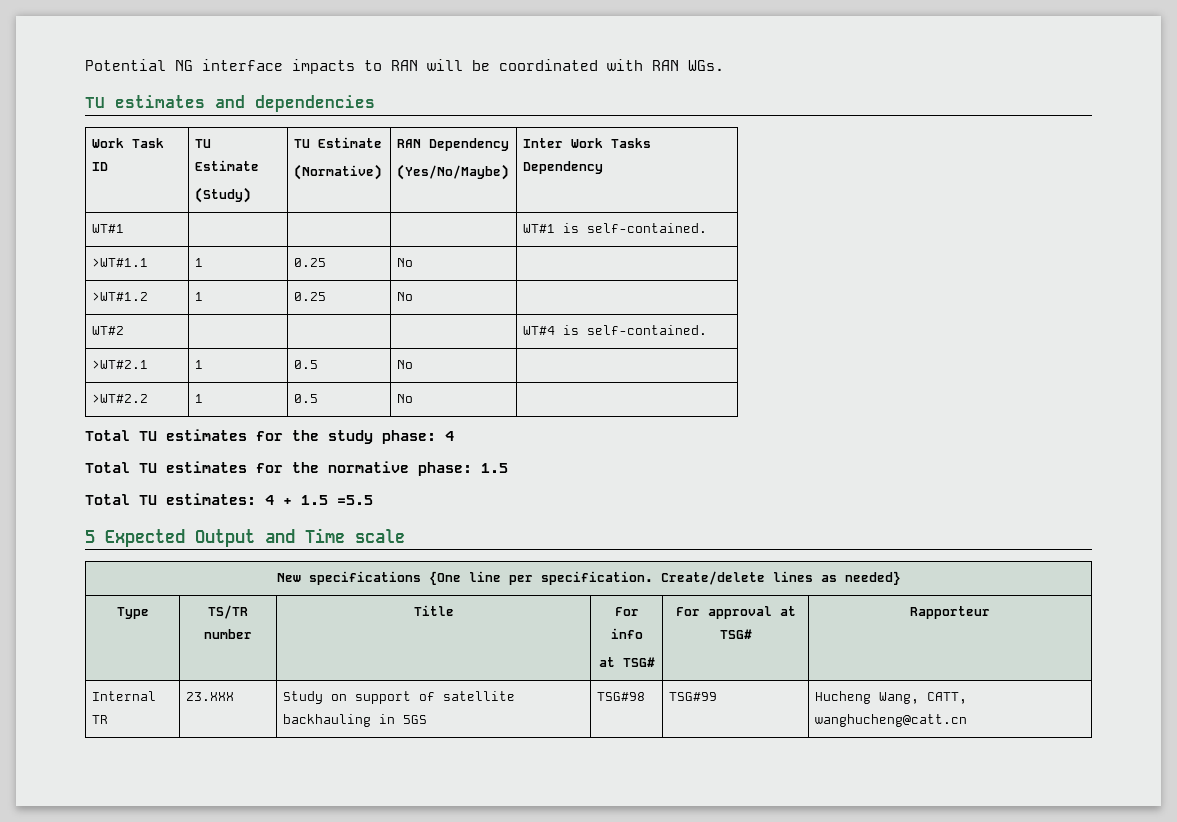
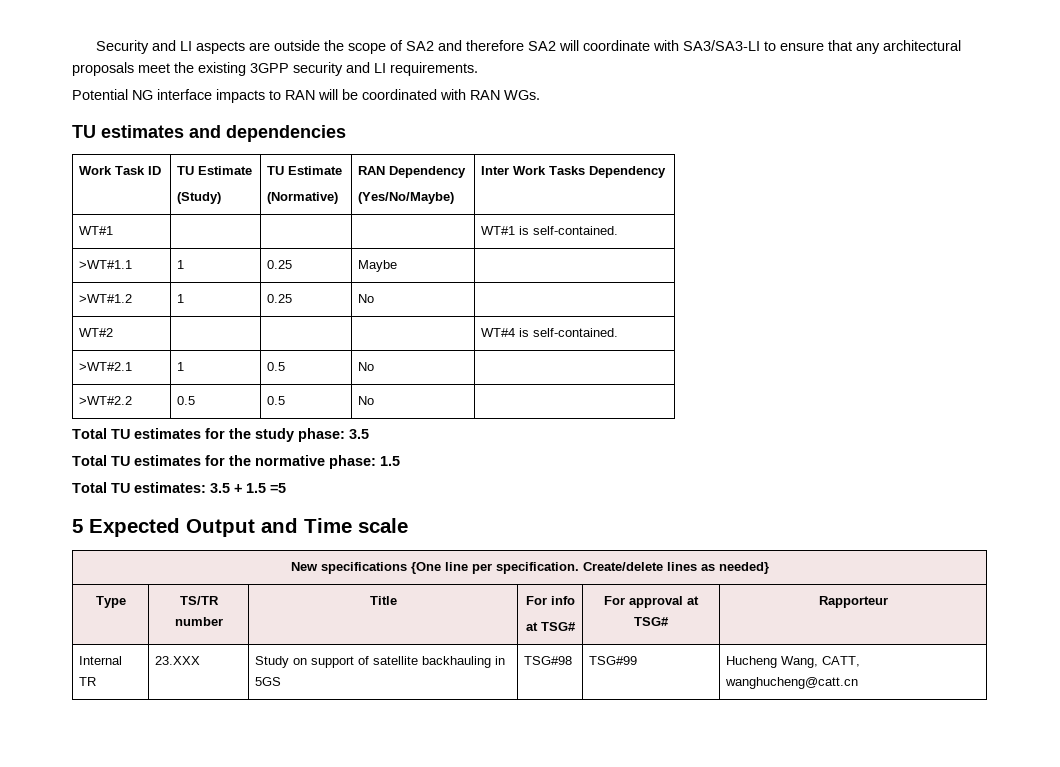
+ Security and LI aspects are outside the scope of SA2 and therefore SA2 will coordinate with SA3/SA3-LI to ensure that any architectural proposals meet the existing 3GPP security and LI requirements.
- >WT#1.1 | 1 | 0.25 | No |
+ >WT#1.1 | 1 | 0.25 | Maybe |
- >WT#2.2 | 1 | 0.5 | No |
+ >WT#2.2 | 0.5 | 0.5 | No |
- Total TU estimates for the study phase: 4
+ Total TU estimates for the study phase: 3.5
- Total TU estimates: 4 + 1.5 =5.5
+ Total TU estimates: 3.5 + 1.5 =5

